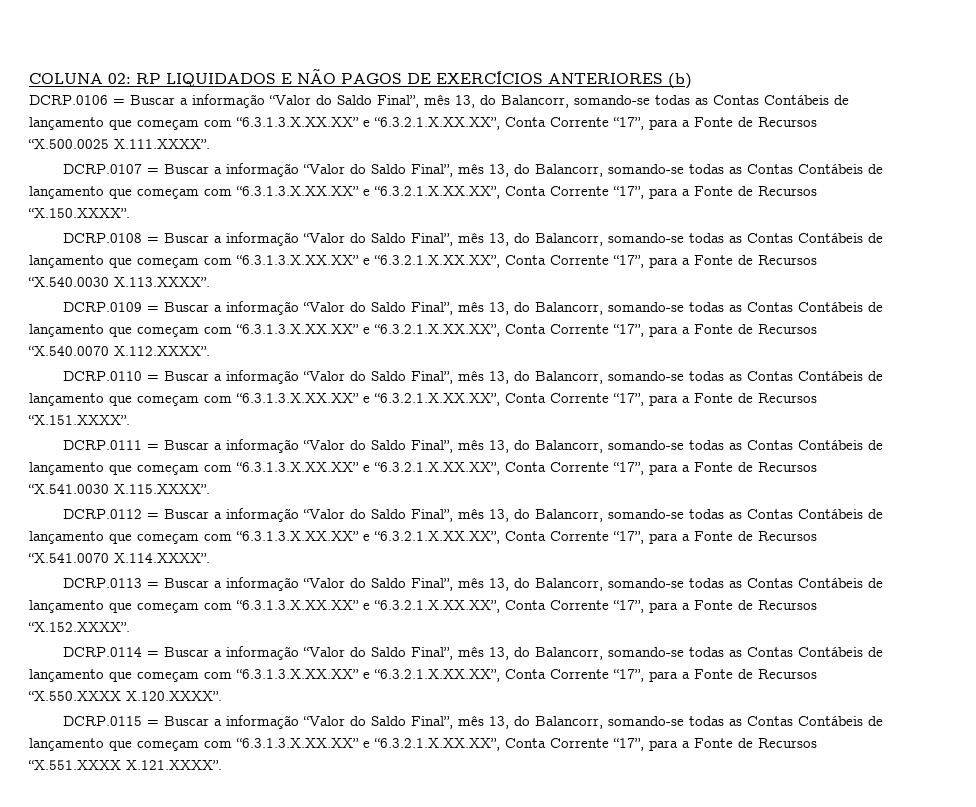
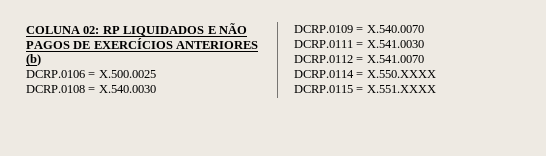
- DCRP.0106 = Buscar a informação “Valor do Saldo Final”, mês 13, do Balancorr, somando-se todas as Contas Contábeis de lançamento que começam com “6.3.1.3.X.XX.XX” e “6.3.2.1.X.XX.XX”, Conta Corrente “17”, para a Fonte de Recursos “X.500.0025 X.111.XXXX”.
- DCRP.0107 = Buscar a informação “Valor do Saldo Final”, mês 13, do Balancorr, somando-se todas as Contas Contábeis de lançamento que começam com “6.3.1.3.X.XX.XX” e “6.3.2.1.X.XX.XX”, Conta Corrente “17”, para a Fonte de Recursos “X.150.XXXX”.
- DCRP.0108 = Buscar a informação “Valor do Saldo Final”, mês 13, do Balancorr, somando-se todas as Contas Contábeis de lançamento que começam com “6.3.1.3.X.XX.XX” e “6.3.2.1.X.XX.XX”, Conta Corrente “17”, para a Fonte de Recursos “X.540.0030 X.113.XXXX”.
- DCRP.0109 = Buscar a informação “Valor do Saldo Final”, mês 13, do Balancorr, somando-se todas as Contas Contábeis de lançamento que começam com “6.3.1.3.X.XX.XX” e “6.3.2.1.X.XX.XX”, Conta Corrente “17”, para a Fonte de Recursos “X.540.0070 X.112.XXXX”.
- DCRP.0110 = Buscar a informação “Valor do Saldo Final”, mês 13, do Balancorr, somando-se todas as Contas Contábeis de lançamento que começam com “6.3.1.3.X.XX.XX” e “6.3.2.1.X.XX.XX”, Conta Corrente “17”, para a Fonte de Recursos “X.151.XXXX”.
- DCRP.0111 = Buscar a informação “Valor do Saldo Final”, mês 13, do Balancorr, somando-se todas as Contas Contábeis de lançamento que começam com “6.3.1.3.X.XX.XX” e “6.3.2.1.X.XX.XX”, Conta Corrente “17”, para a Fonte de Recursos “X.541.0030 X.115.XXXX”.
- DCRP.0112 = Buscar a informação “Valor do Saldo Final”, mês 13, do Balancorr, somando-se todas as Contas Contábeis de lançamento que começam com “6.3.1.3.X.XX.XX” e “6.3.2.1.X.XX.XX”, Conta Corrente “17”, para a Fonte de Recursos “X.541.0070 X.114.XXXX”.
- DCRP.0113 = Buscar a informação “Valor do Saldo Final”, mês 13, do Balancorr, somando-se todas as Contas Contábeis de lançamento que começam com “6.3.1.3.X.XX.XX” e “6.3.2.1.X.XX.XX”, Conta Corrente “17”, para a Fonte de Recursos “X.152.XXXX”.
- DCRP.0114 = Buscar a informação “Valor do Saldo Final”, mês 13, do Balancorr, somando-se todas as Contas Contábeis de lançamento que começam com “6.3.1.3.X.XX.XX” e “6.3.2.1.X.XX.XX”, Conta Corrente “17”, para a Fonte de Recursos “X.550.XXXX X.120.XXXX”.
- DCRP.0115 = Buscar a informação “Valor do Saldo Final”, mês 13, do Balancorr, somando-se todas as Contas Contábeis de lançamento que começam com “6.3.1.3.X.XX.XX” e “6.3.2.1.X.XX.XX”, Conta Corrente “17”, para a Fonte de Recursos “X.551.XXXX X.121.XXXX”.
+ DCRP.0106 = X.500.0025
+ DCRP.0108 = X.540.0030
+ DCRP.0109 = X.540.0070
+ DCRP.0111 = X.541.0030
+ DCRP.0112 = X.541.0070
+ DCRP.0114 = X.550.XXXX
+ DCRP.0115 = X.551.XXXX

